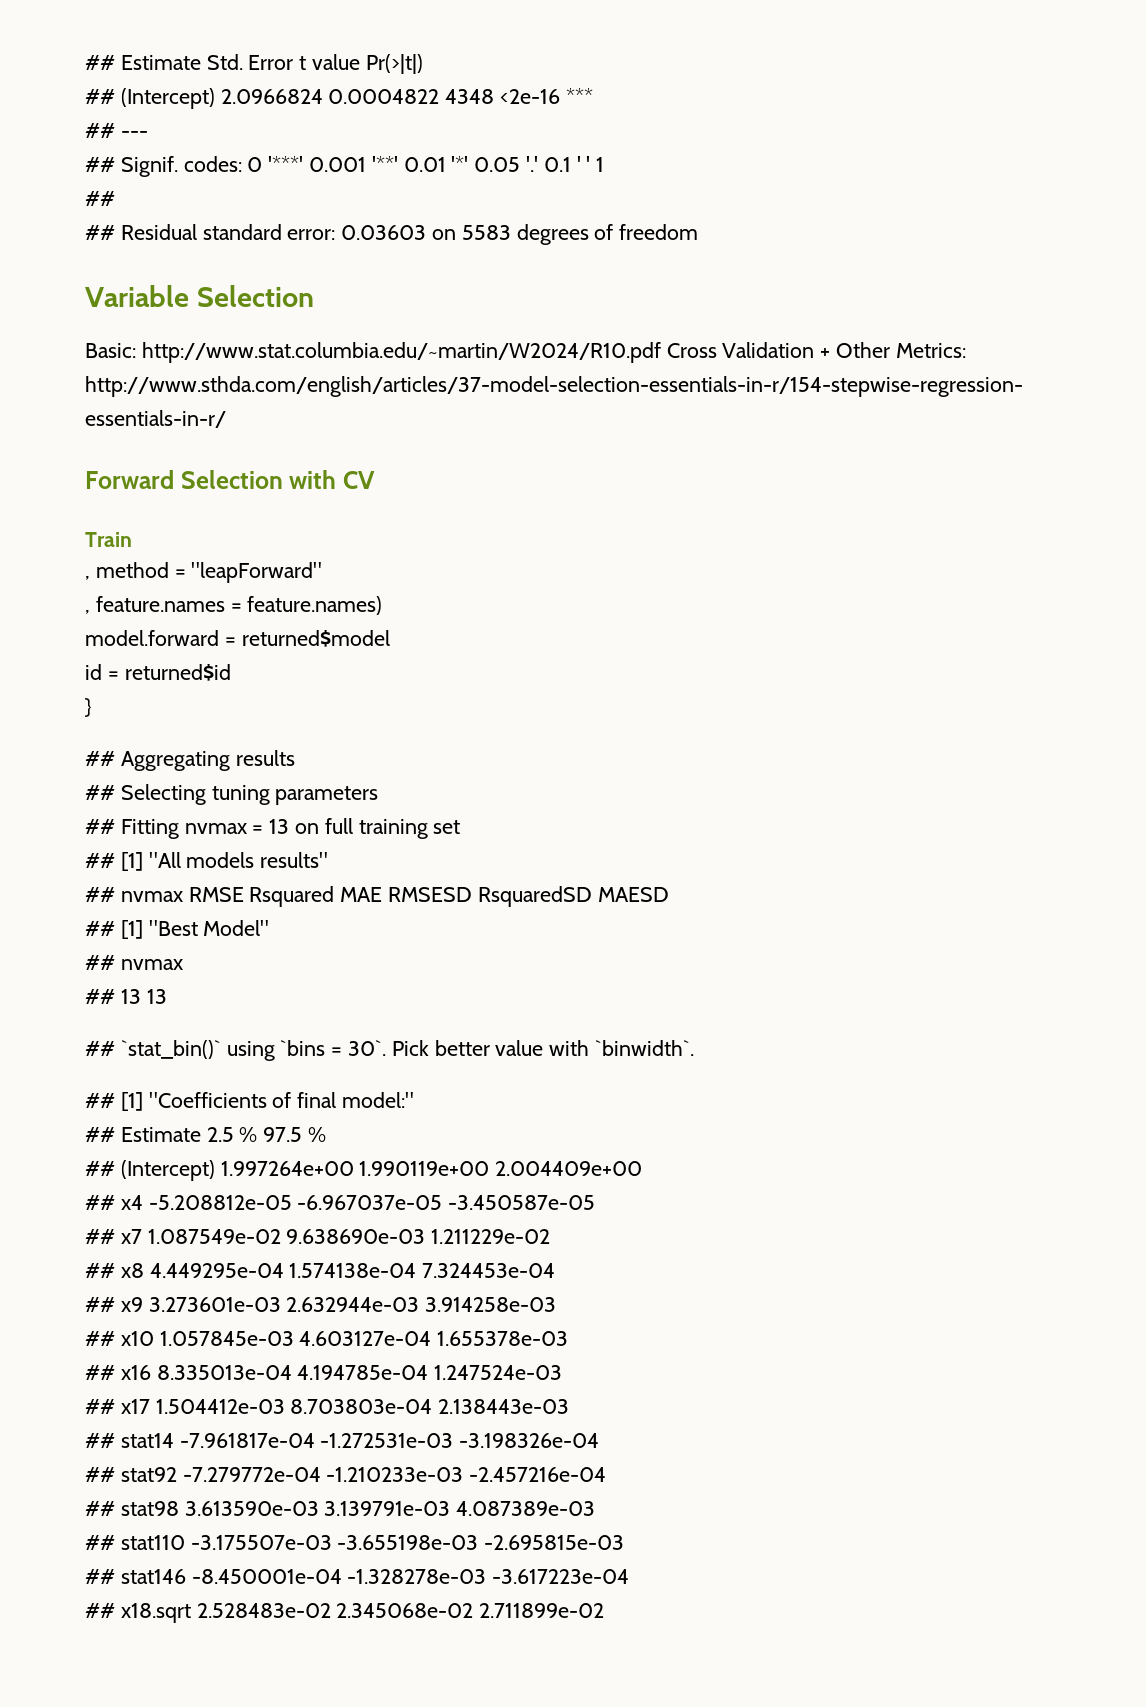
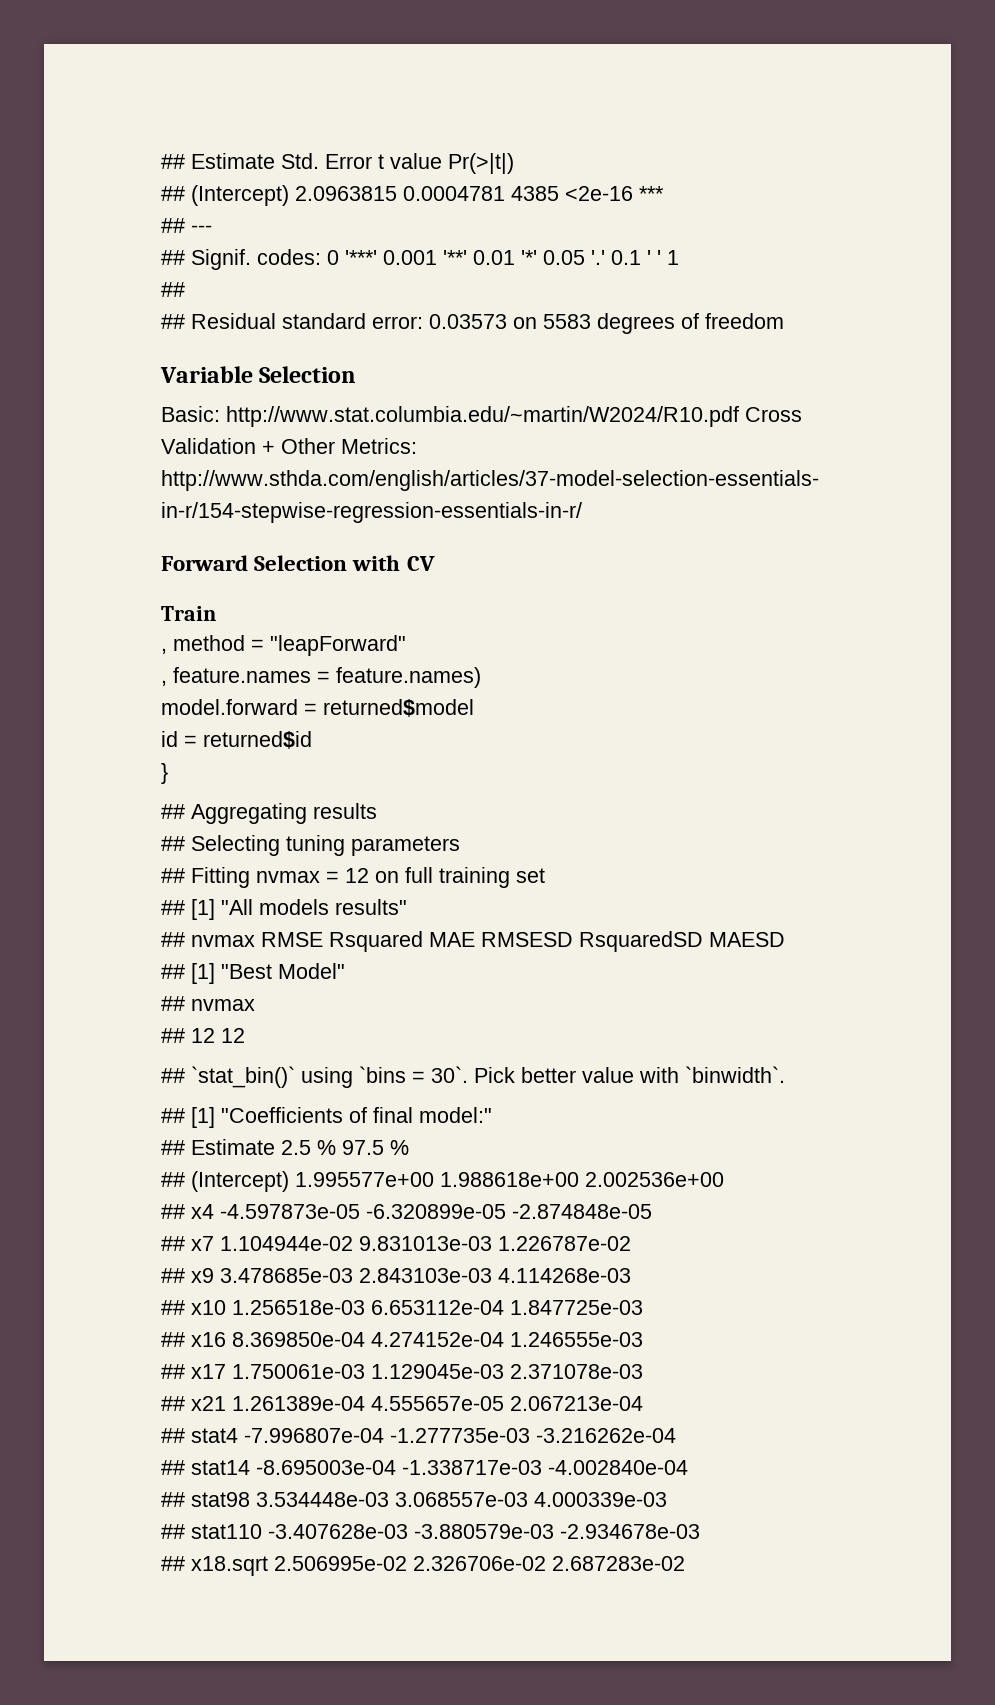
- ## (Intercept) 2.0966824 0.0004822 4348 <2e-16 ***
+ ## (Intercept) 2.0963815 0.0004781 4385 <2e-16 ***
- ## Residual standard error: 0.03603 on 5583 degrees of freedom
+ ## Residual standard error: 0.03573 on 5583 degrees of freedom
- ## Fitting nvmax = 13 on full training set
+ ## Fitting nvmax = 12 on full training set
- ## 13 13
+ ## 12 12
- ## (Intercept) 1.997264e+00 1.990119e+00 2.004409e+00
+ ## (Intercept) 1.995577e+00 1.988618e+00 2.002536e+00
- ## x4 -5.208812e-05 -6.967037e-05 -3.450587e-05
+ ## x4 -4.597873e-05 -6.320899e-05 -2.874848e-05
- ## x7 1.087549e-02 9.638690e-03 1.211229e-02
- ## x8 4.449295e-04 1.574138e-04 7.324453e-04
+ ## x7 1.104944e-02 9.831013e-03 1.226787e-02
- ## x9 3.273601e-03 2.632944e-03 3.914258e-03
+ ## x9 3.478685e-03 2.843103e-03 4.114268e-03
- ## x10 1.057845e-03 4.603127e-04 1.655378e-03
+ ## x10 1.256518e-03 6.653112e-04 1.847725e-03
- ## x16 8.335013e-04 4.194785e-04 1.247524e-03
+ ## x16 8.369850e-04 4.274152e-04 1.246555e-03
- ## x17 1.504412e-03 8.703803e-04 2.138443e-03
- ## stat14 -7.961817e-04 -1.272531e-03 -3.198326e-04
- ## stat92 -7.279772e-04 -1.210233e-03 -2.457216e-04
+ ## x17 1.750061e-03 1.129045e-03 2.371078e-03
+ ## x21 1.261389e-04 4.555657e-05 2.067213e-04
+ ## stat4 -7.996807e-04 -1.277735e-03 -3.216262e-04
+ ## stat14 -8.695003e-04 -1.338717e-03 -4.002840e-04
- ## stat98 3.613590e-03 3.139791e-03 4.087389e-03
+ ## stat98 3.534448e-03 3.068557e-03 4.000339e-03
- ## stat110 -3.175507e-03 -3.655198e-03 -2.695815e-03
- ## stat146 -8.450001e-04 -1.328278e-03 -3.617223e-04
+ ## stat110 -3.407628e-03 -3.880579e-03 -2.934678e-03
- ## x18.sqrt 2.528483e-02 2.345068e-02 2.711899e-02
+ ## x18.sqrt 2.506995e-02 2.326706e-02 2.687283e-02

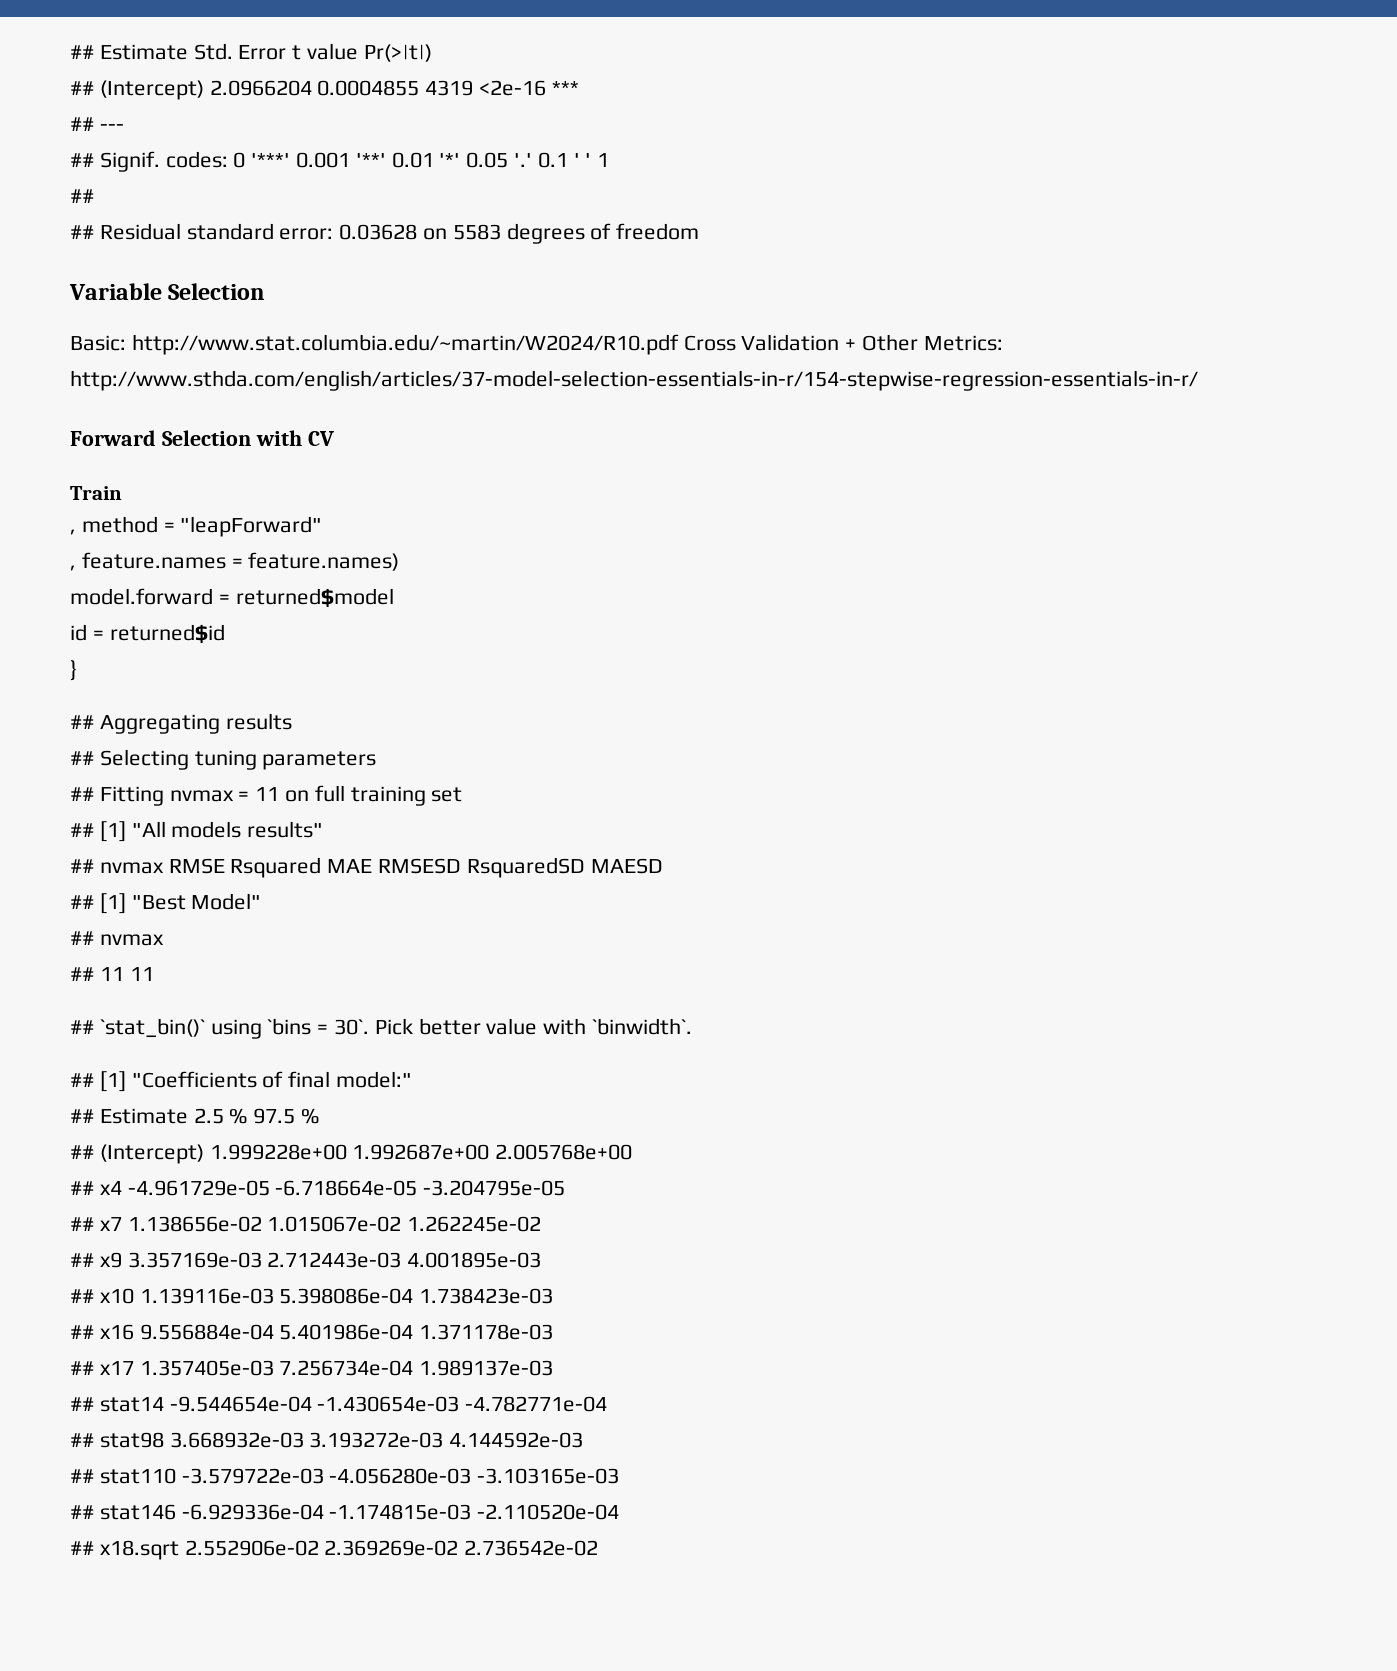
- ## (Intercept) 2.0963815 0.0004781 4385 <2e-16 ***
+ ## (Intercept) 2.0966204 0.0004855 4319 <2e-16 ***
- ## Residual standard error: 0.03573 on 5583 degrees of freedom
+ ## Residual standard error: 0.03628 on 5583 degrees of freedom
- ## Fitting nvmax = 12 on full training set
+ ## Fitting nvmax = 11 on full training set
- ## 12 12
+ ## 11 11
- ## (Intercept) 1.995577e+00 1.988618e+00 2.002536e+00
+ ## (Intercept) 1.999228e+00 1.992687e+00 2.005768e+00
- ## x4 -4.597873e-05 -6.320899e-05 -2.874848e-05
+ ## x4 -4.961729e-05 -6.718664e-05 -3.204795e-05
- ## x7 1.104944e-02 9.831013e-03 1.226787e-02
+ ## x7 1.138656e-02 1.015067e-02 1.262245e-02
- ## x9 3.478685e-03 2.843103e-03 4.114268e-03
+ ## x9 3.357169e-03 2.712443e-03 4.001895e-03
- ## x10 1.256518e-03 6.653112e-04 1.847725e-03
+ ## x10 1.139116e-03 5.398086e-04 1.738423e-03
- ## x16 8.369850e-04 4.274152e-04 1.246555e-03
+ ## x16 9.556884e-04 5.401986e-04 1.371178e-03
- ## x17 1.750061e-03 1.129045e-03 2.371078e-03
- ## x21 1.261389e-04 4.555657e-05 2.067213e-04
- ## stat4 -7.996807e-04 -1.277735e-03 -3.216262e-04
+ ## x17 1.357405e-03 7.256734e-04 1.989137e-03
- ## stat14 -8.695003e-04 -1.338717e-03 -4.002840e-04
+ ## stat14 -9.544654e-04 -1.430654e-03 -4.782771e-04
- ## stat98 3.534448e-03 3.068557e-03 4.000339e-03
+ ## stat98 3.668932e-03 3.193272e-03 4.144592e-03
- ## stat110 -3.407628e-03 -3.880579e-03 -2.934678e-03
+ ## stat110 -3.579722e-03 -4.056280e-03 -3.103165e-03
+ ## stat146 -6.929336e-04 -1.174815e-03 -2.110520e-04
- ## x18.sqrt 2.506995e-02 2.326706e-02 2.687283e-02
+ ## x18.sqrt 2.552906e-02 2.369269e-02 2.736542e-02

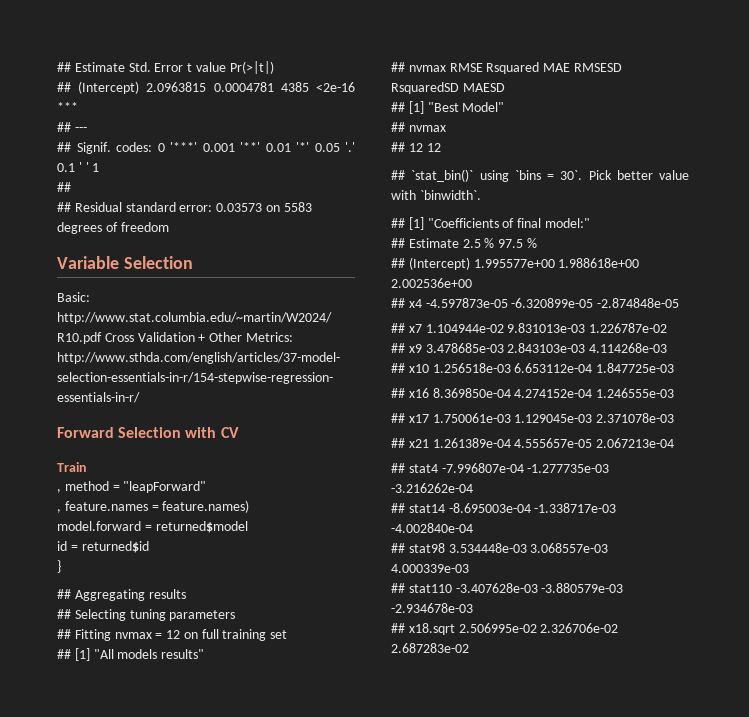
- ## (Intercept) 2.0966204 0.0004855 4319 <2e-16 ***
+ ## (Intercept) 2.0963815 0.0004781 4385 <2e-16 ***
- ## Residual standard error: 0.03628 on 5583 degrees of freedom
+ ## Residual standard error: 0.03573 on 5583 degrees of freedom
- ## Fitting nvmax = 11 on full training set
+ ## Fitting nvmax = 12 on full training set
- ## 11 11
+ ## 12 12
- ## (Intercept) 1.999228e+00 1.992687e+00 2.005768e+00
+ ## (Intercept) 1.995577e+00 1.988618e+00 2.002536e+00
- ## x4 -4.961729e-05 -6.718664e-05 -3.204795e-05
+ ## x4 -4.597873e-05 -6.320899e-05 -2.874848e-05
- ## x7 1.138656e-02 1.015067e-02 1.262245e-02
+ ## x7 1.104944e-02 9.831013e-03 1.226787e-02
- ## x9 3.357169e-03 2.712443e-03 4.001895e-03
+ ## x9 3.478685e-03 2.843103e-03 4.114268e-03
- ## x10 1.139116e-03 5.398086e-04 1.738423e-03
+ ## x10 1.256518e-03 6.653112e-04 1.847725e-03
- ## x16 9.556884e-04 5.401986e-04 1.371178e-03
+ ## x16 8.369850e-04 4.274152e-04 1.246555e-03
- ## x17 1.357405e-03 7.256734e-04 1.989137e-03
+ ## x17 1.750061e-03 1.129045e-03 2.371078e-03
+ ## x21 1.261389e-04 4.555657e-05 2.067213e-04
+ ## stat4 -7.996807e-04 -1.277735e-03 -3.216262e-04
- ## stat14 -9.544654e-04 -1.430654e-03 -4.782771e-04
+ ## stat14 -8.695003e-04 -1.338717e-03 -4.002840e-04
- ## stat98 3.668932e-03 3.193272e-03 4.144592e-03
+ ## stat98 3.534448e-03 3.068557e-03 4.000339e-03
- ## stat110 -3.579722e-03 -4.056280e-03 -3.103165e-03
- ## stat146 -6.929336e-04 -1.174815e-03 -2.110520e-04
+ ## stat110 -3.407628e-03 -3.880579e-03 -2.934678e-03
- ## x18.sqrt 2.552906e-02 2.369269e-02 2.736542e-02
+ ## x18.sqrt 2.506995e-02 2.326706e-02 2.687283e-02

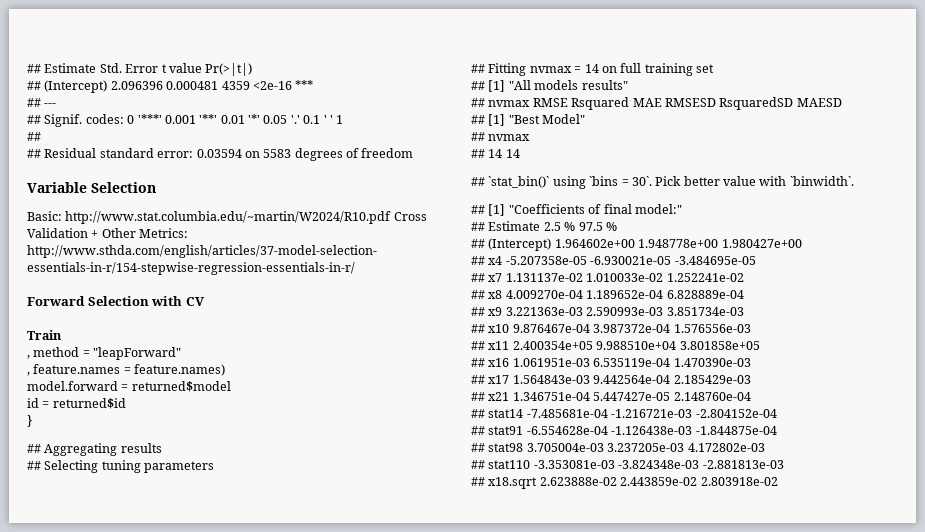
- ## (Intercept) 2.0963815 0.0004781 4385 <2e-16 ***
+ ## (Intercept) 2.096396 0.000481 4359 <2e-16 ***
- ## Residual standard error: 0.03573 on 5583 degrees of freedom
+ ## Residual standard error: 0.03594 on 5583 degrees of freedom
- ## Fitting nvmax = 12 on full training set
+ ## Fitting nvmax = 14 on full training set
- ## 12 12
+ ## 14 14
- ## (Intercept) 1.995577e+00 1.988618e+00 2.002536e+00
+ ## (Intercept) 1.964602e+00 1.948778e+00 1.980427e+00
- ## x4 -4.597873e-05 -6.320899e-05 -2.874848e-05
+ ## x4 -5.207358e-05 -6.930021e-05 -3.484695e-05
- ## x7 1.104944e-02 9.831013e-03 1.226787e-02
+ ## x7 1.131137e-02 1.010033e-02 1.252241e-02
+ ## x8 4.009270e-04 1.189652e-04 6.828889e-04
- ## x9 3.478685e-03 2.843103e-03 4.114268e-03
+ ## x9 3.221363e-03 2.590993e-03 3.851734e-03
- ## x10 1.256518e-03 6.653112e-04 1.847725e-03
+ ## x10 9.876467e-04 3.987372e-04 1.576556e-03
+ ## x11 2.400354e+05 9.988510e+04 3.801858e+05
- ## x16 8.369850e-04 4.274152e-04 1.246555e-03
+ ## x16 1.061951e-03 6.535119e-04 1.470390e-03
- ## x17 1.750061e-03 1.129045e-03 2.371078e-03
+ ## x17 1.564843e-03 9.442564e-04 2.185429e-03
- ## x21 1.261389e-04 4.555657e-05 2.067213e-04
- ## stat4 -7.996807e-04 -1.277735e-03 -3.216262e-04
- ## stat14 -8.695003e-04 -1.338717e-03 -4.002840e-04
+ ## x21 1.346751e-04 5.447427e-05 2.148760e-04
+ ## stat14 -7.485681e-04 -1.216721e-03 -2.804152e-04
+ ## stat91 -6.554628e-04 -1.126438e-03 -1.844875e-04
- ## stat98 3.534448e-03 3.068557e-03 4.000339e-03
+ ## stat98 3.705004e-03 3.237205e-03 4.172802e-03
- ## stat110 -3.407628e-03 -3.880579e-03 -2.934678e-03
+ ## stat110 -3.353081e-03 -3.824348e-03 -2.881813e-03
- ## x18.sqrt 2.506995e-02 2.326706e-02 2.687283e-02
+ ## x18.sqrt 2.623888e-02 2.443859e-02 2.803918e-02

